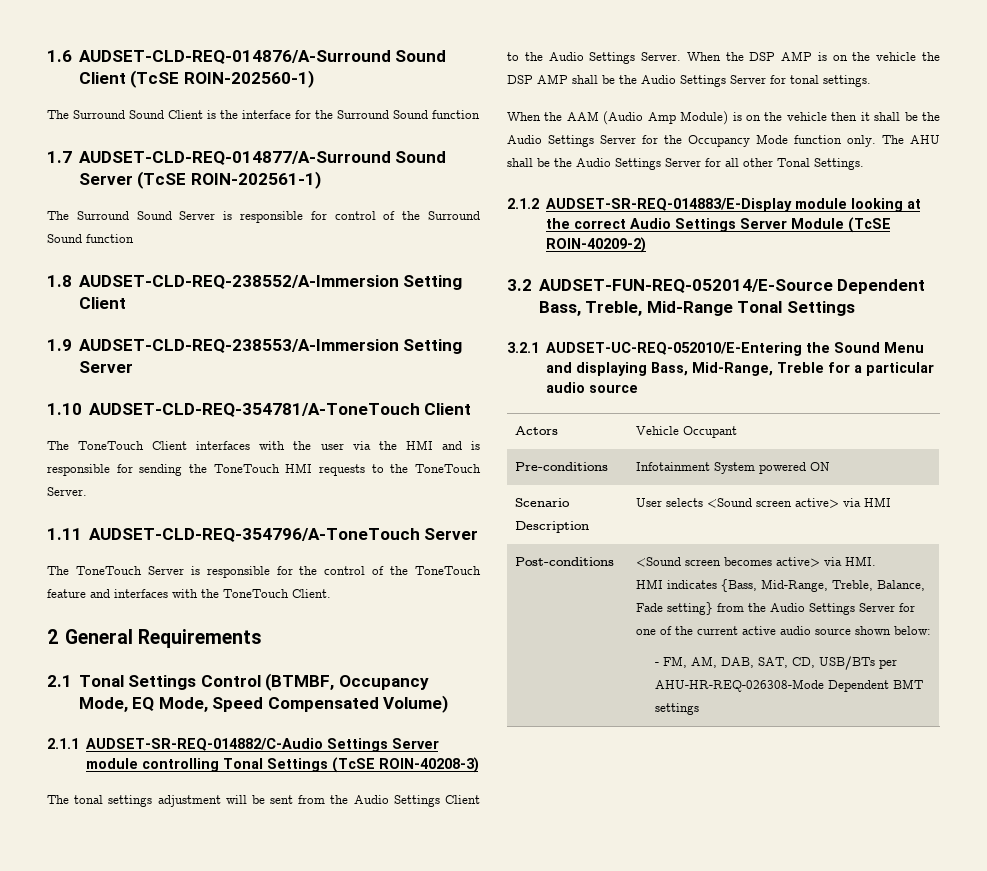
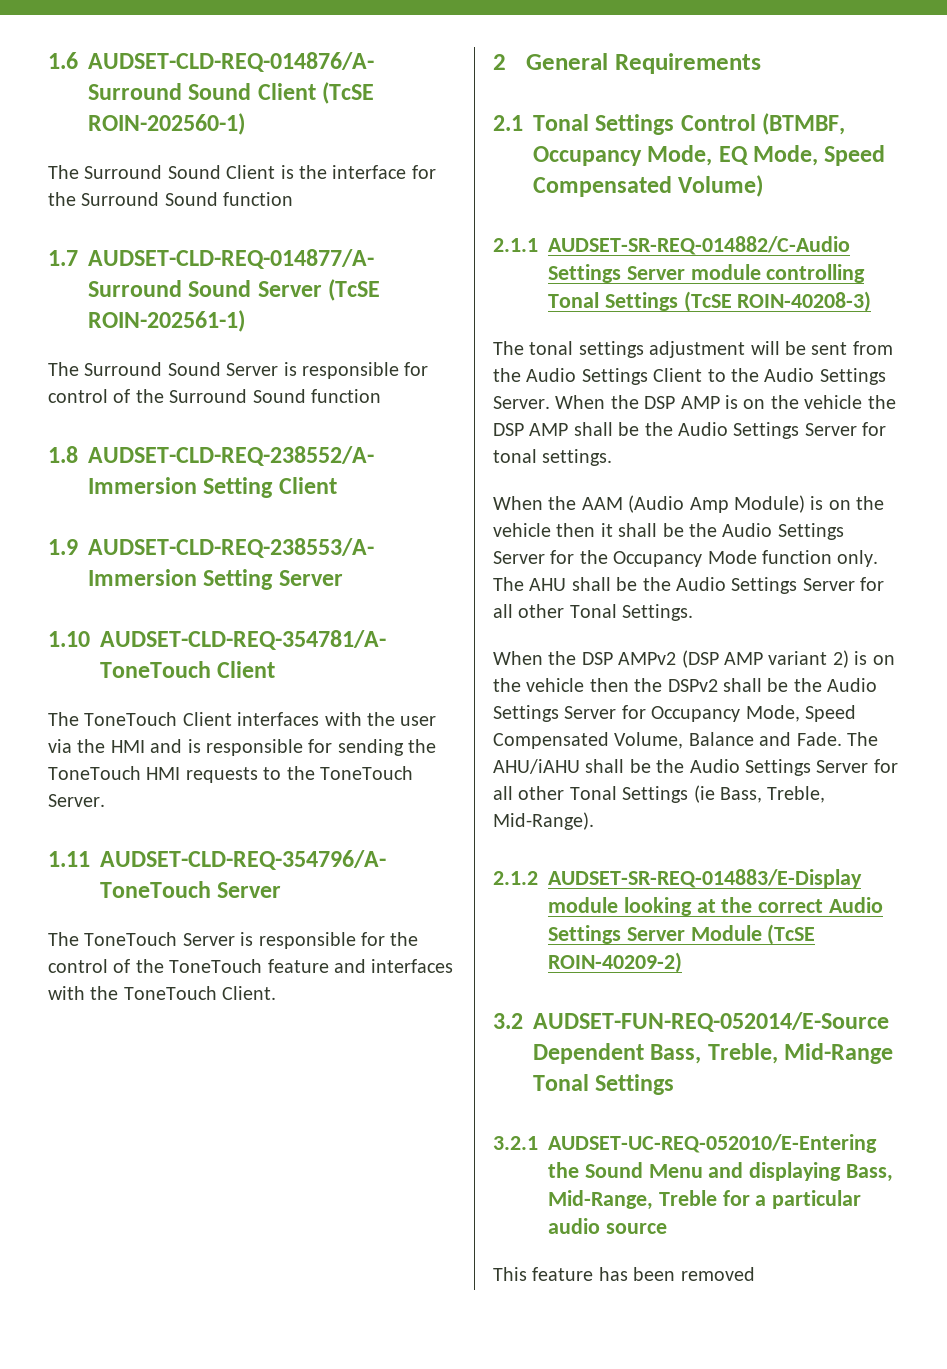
+ When the DSP AMPv2 (DSP AMP variant 2) is on the vehicle then the DSPv2 shall be the Audio Settings Server for Occupancy Mode, Speed Compensated Volume, Balance and Fade. The AHU/iAHU shall be the Audio Settings Server for all other Tonal Settings (ie Bass, Treble, Mid-Range).
- Actors | Vehicle Occupant
- Pre-conditions | Infotainment System powered ON
- Scenario Description | User selects <Sound screen active> via HMI
- Post-conditions | <Sound screen becomes active> via HMI.
- HMI indicates {Bass, Mid-Range, Treble, Balance, Fade setting} from the Audio Settings Server for one of the current active audio source shown below:
- - FM, AM, DAB, SAT, CD, USB/BTs per AHU-HR-REQ-026308-Mode Dependent BMT settings
+ This feature has been removed

